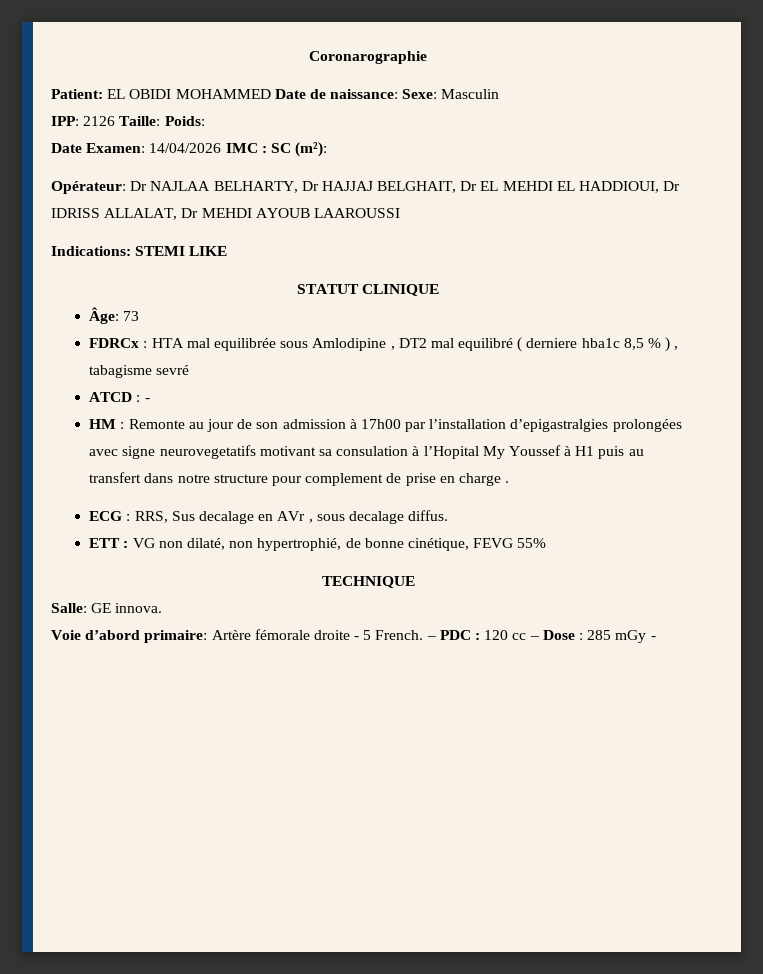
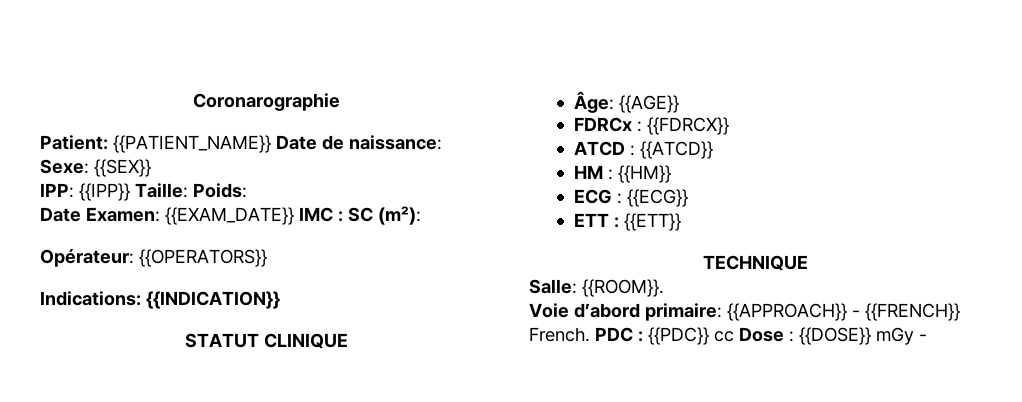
- Patient: EL OBIDI MOHAMMED Date de naissance: Sexe: Masculin
+ Patient: {{PATIENT_NAME}} Date de naissance: Sexe: {{SEX}}
- IPP: 2126 Taille: Poids:
+ IPP: {{IPP}} Taille: Poids:
- Date Examen: 14/04/2026 IMC : SC (m²):
+ Date Examen: {{EXAM_DATE}} IMC : SC (m²):
- Opérateur: Dr NAJLAA BELHARTY, Dr HAJJAJ BELGHAIT, Dr EL MEHDI EL HADDIOUI, Dr IDRISS ALLALAT, Dr MEHDI AYOUB LAAROUSSI
+ Opérateur: {{OPERATORS}}
- Indications: STEMI LIKE
+ Indications: {{INDICATION}}
- Âge: 73
+ Âge: {{AGE}}
- FDRCx : HTA mal equilibrée sous Amlodipine , DT2 mal equilibré ( derniere hba1c 8,5 % ) , tabagisme sevré
+ FDRCx : {{FDRCX}}
- ATCD : -
+ ATCD : {{ATCD}}
- HM : Remonte au jour de son admission à 17h00 par l’installation d’epigastralgies prolongées avec signe neurovegetatifs motivant sa consulation à l’Hopital My Youssef à H1 puis au transfert dans notre structure pour complement de prise en charge .
- ECG : RRS, Sus decalage en AVr , sous decalage diffus.
- ETT : VG non dilaté, non hypertrophié, de bonne cinétique, FEVG 55%
+ HM : {{HM}}
+ ECG : {{ECG}}
+ ETT : {{ETT}}
- Salle: GE innova.
+ Salle: {{ROOM}}.
- Voie d’abord primaire: Artère fémorale droite - 5 French. – PDC : 120 cc – Dose : 285 mGy -
+ Voie d’abord primaire: {{APPROACH}} - {{FRENCH}} French. PDC : {{PDC}} cc Dose : {{DOSE}} mGy -

